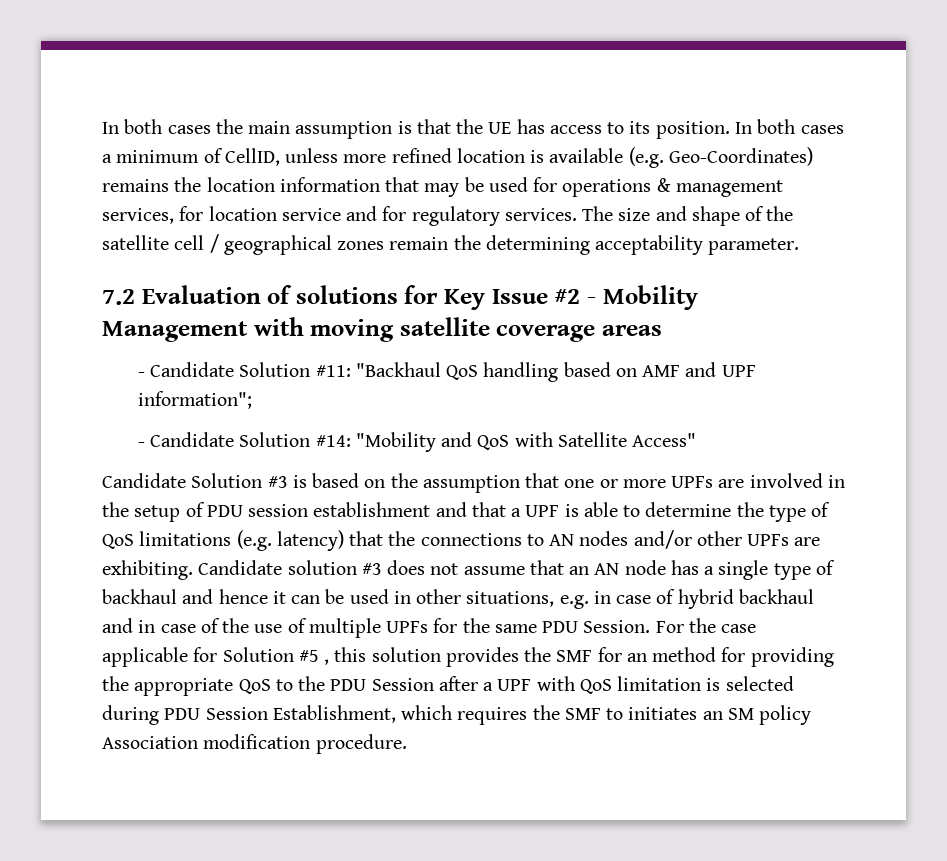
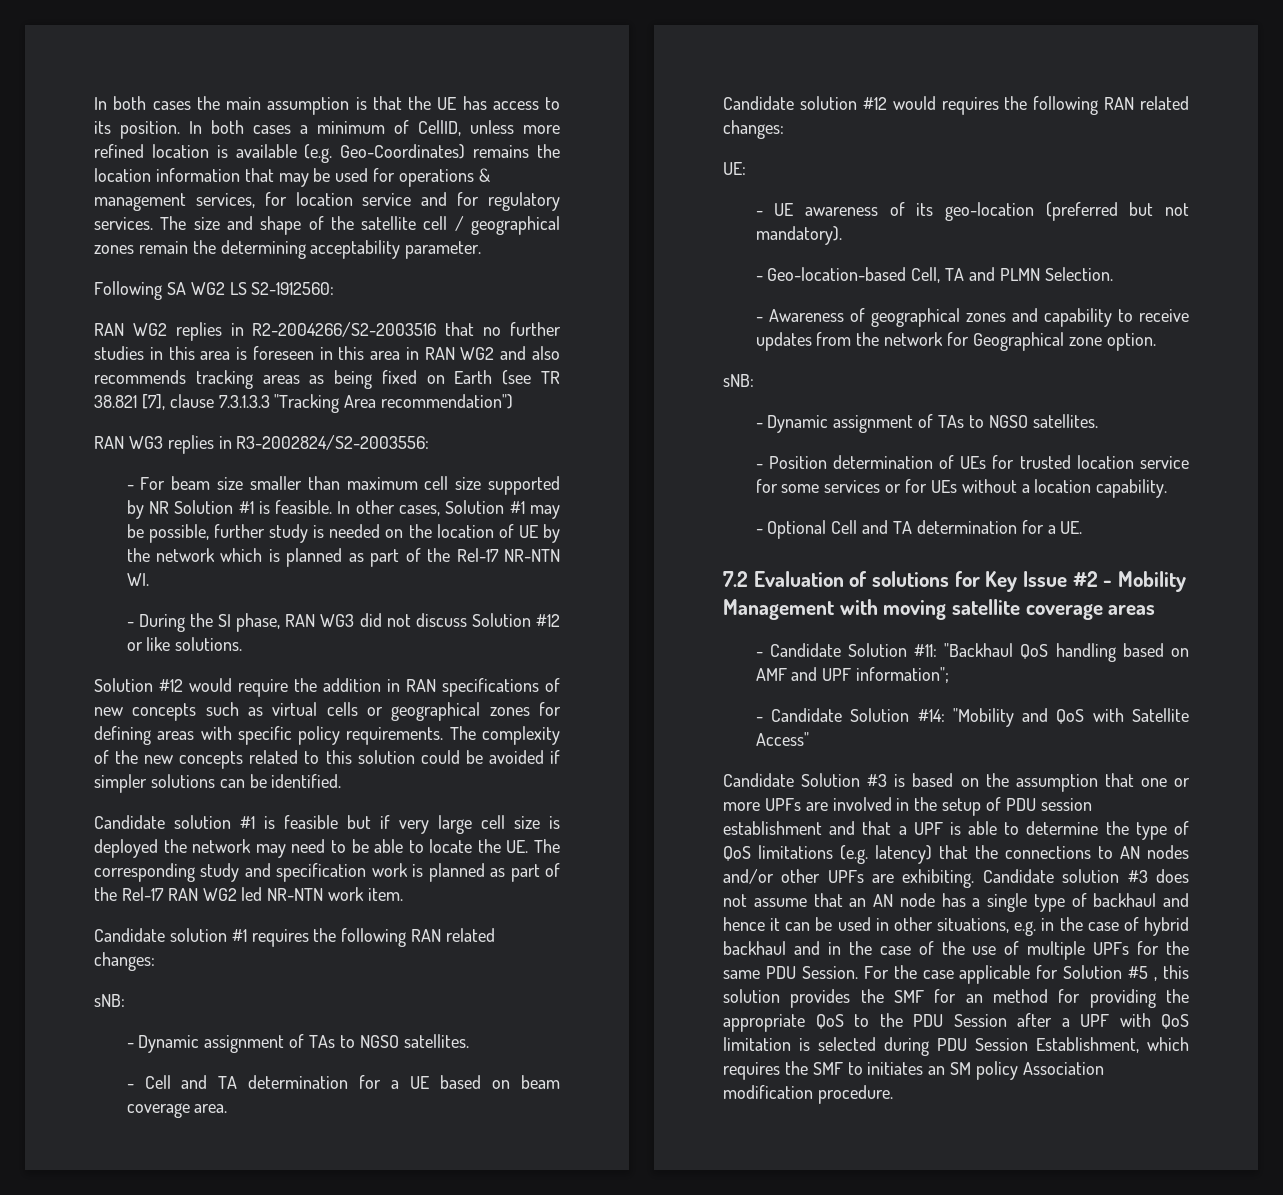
+ Following SA WG2 LS S2-1912560:
+ RAN WG2 replies in R2-2004266/S2-2003516 that no further studies in this area is foreseen in this area in RAN WG2 and also recommends tracking areas as being fixed on Earth (see TR 38.821 [7], clause 7.3.1.3.3 "Tracking Area recommendation")
+ RAN WG3 replies in R3-2002824/S2-2003556:
+ - For beam size smaller than maximum cell size supported by NR Solution #1 is feasible. In other cases, Solution #1 may be possible, further study is needed on the location of UE by the network which is planned as part of the Rel-17 NR-NTN WI.
+ - During the SI phase, RAN WG3 did not discuss Solution #12 or like solutions.
+ Solution #12 would require the addition in RAN specifications of new concepts such as virtual cells or geographical zones for defining areas with specific policy requirements. The complexity of the new concepts related to this solution could be avoided if simpler solutions can be identified.
+ Candidate solution #1 is feasible but if very large cell size is deployed the network may need to be able to locate the UE. The corresponding study and specification work is planned as part of the Rel-17 RAN WG2 led NR-NTN work item.
+ Candidate solution #1 requires the following RAN related changes:
+ sNB:
+ - Dynamic assignment of TAs to NGSO satellites.
+ - Cell and TA determination for a UE based on beam coverage area.
+ Candidate solution #12 would requires the following RAN related changes:
+ UE:
+ - UE awareness of its geo-location (preferred but not mandatory).
+ - Geo-location-based Cell, TA and PLMN Selection.
+ - Awareness of geographical zones and capability to receive updates from the network for Geographical zone option.
+ sNB:
+ - Dynamic assignment of TAs to NGSO satellites.
+ - Position determination of UEs for trusted location service for some services or for UEs without a location capability.
+ - Optional Cell and TA determination for a UE.
- Candidate solution #3 does not assume that an AN node has a single type of backhaul and hence it can be used in other situations, e.g. in case of hybrid backhaul and in case of the use of multiple UPFs for the same PDU Session.
+ Candidate solution #3 does not assume that an AN node has a single type of backhaul and hence it can be used in other situations, e.g. in the case of hybrid backhaul and in the case of the use of multiple UPFs for the same PDU Session.

